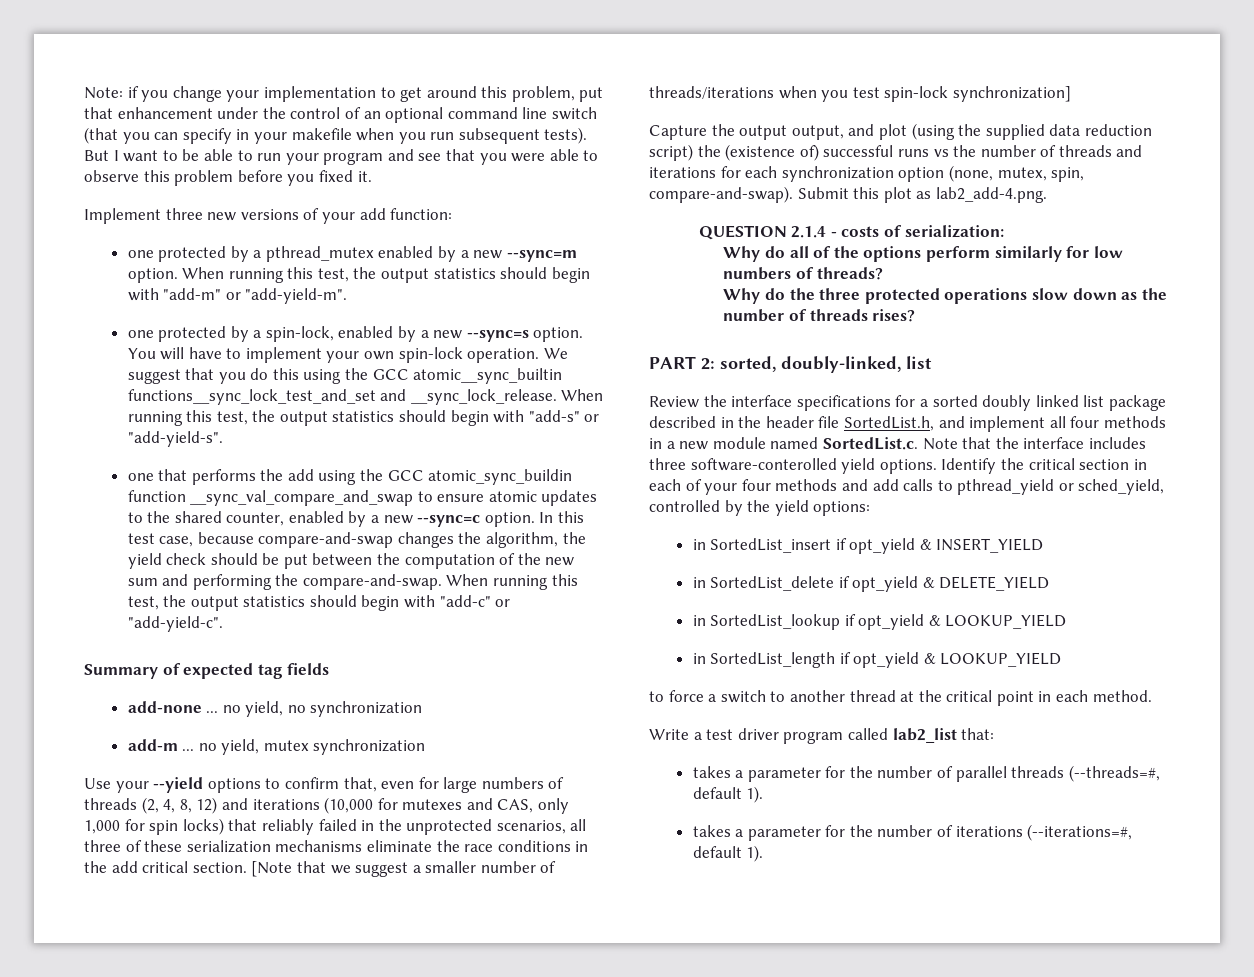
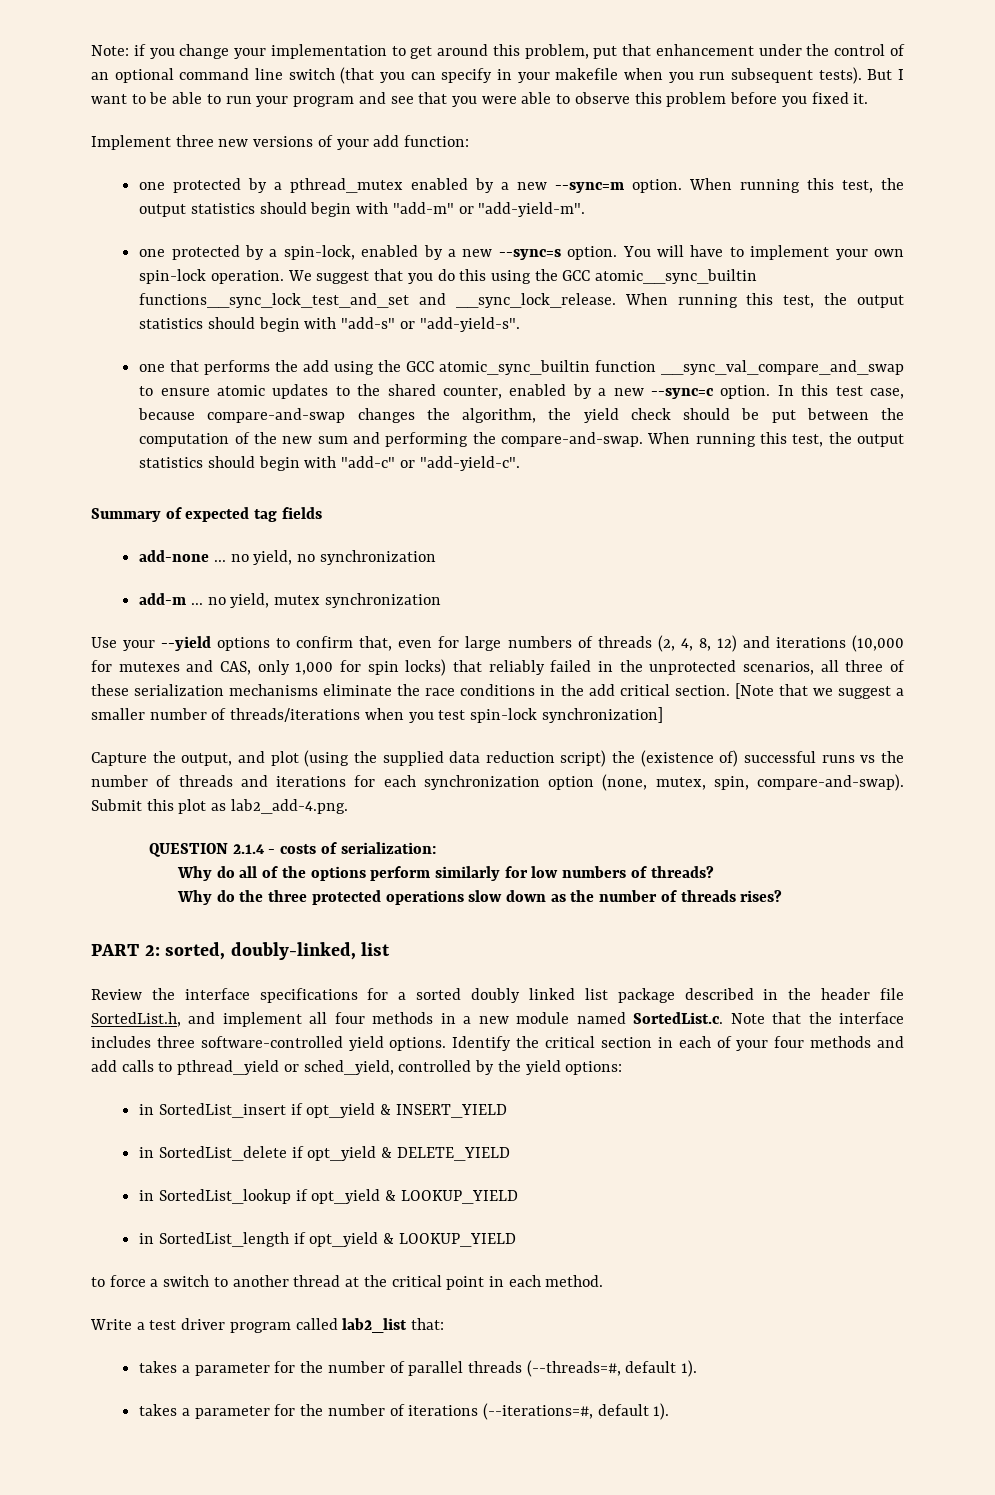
- one that performs the add using the GCC atomic_sync_buildin function __sync_val_compare_and_swap to ensure atomic updates to the shared counter, enabled by a new --sync=c option.
+ one that performs the add using the GCC atomic_sync_builtin function __sync_val_compare_and_swap to ensure atomic updates to the shared counter, enabled by a new --sync=c option.
- Capture the output output, and plot (using the supplied data reduction script) the (existence of) successful runs vs the number of threads and iterations for each synchronization option (none, mutex, spin, compare-and-swap).
+ Capture the output, and plot (using the supplied data reduction script) the (existence of) successful runs vs the number of threads and iterations for each synchronization option (none, mutex, spin, compare-and-swap).
- Review the interface specifications for a sorted doubly linked list package described in the header file SortedList.h, and implement all four methods in a new module named SortedList.c. Note that the interface includes three software-conterolled yield options.
+ Review the interface specifications for a sorted doubly linked list package described in the header file SortedList.h, and implement all four methods in a new module named SortedList.c. Note that the interface includes three software-controlled yield options.

